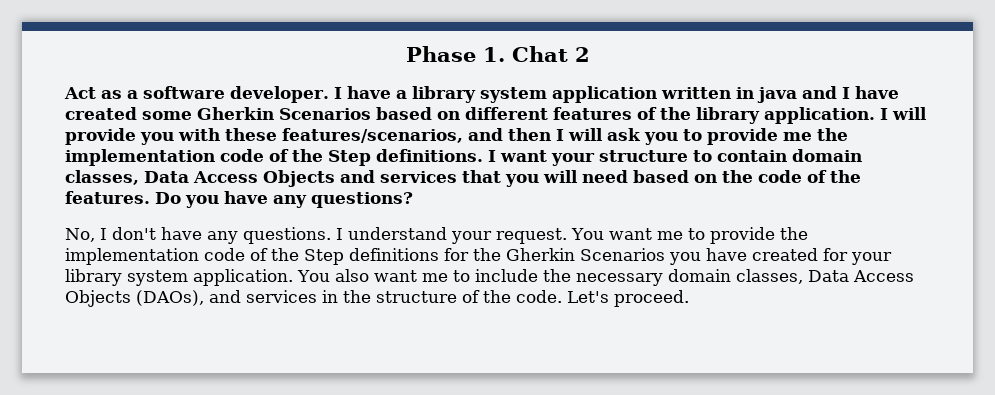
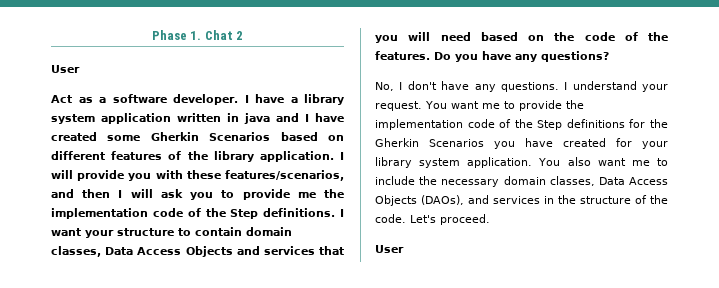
  Phase 1. Chat 2
+ User
  Let's proceed.
+ User

